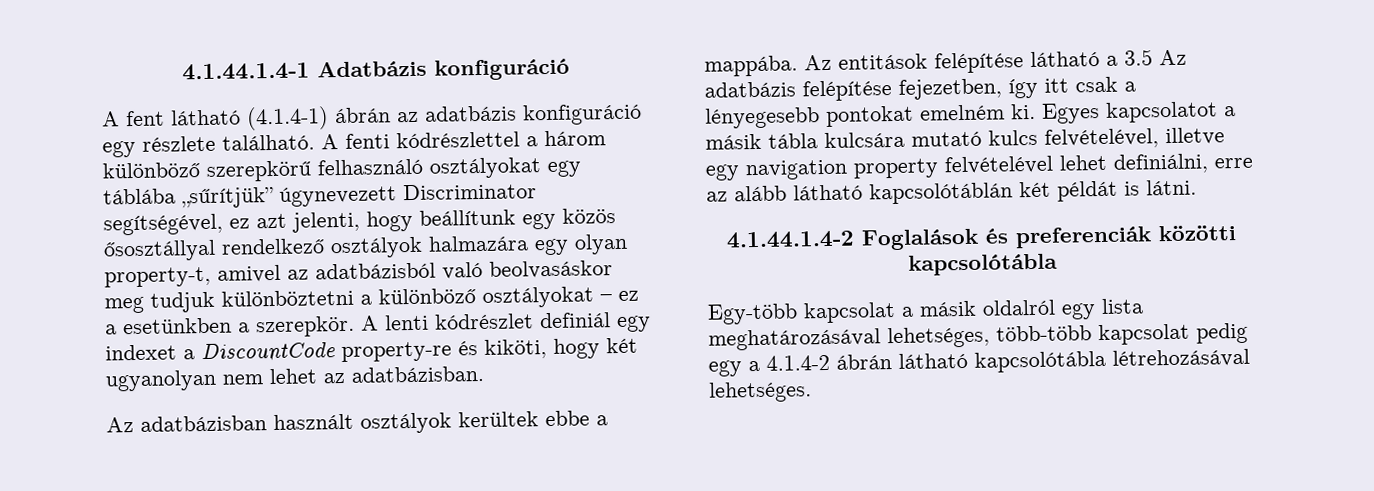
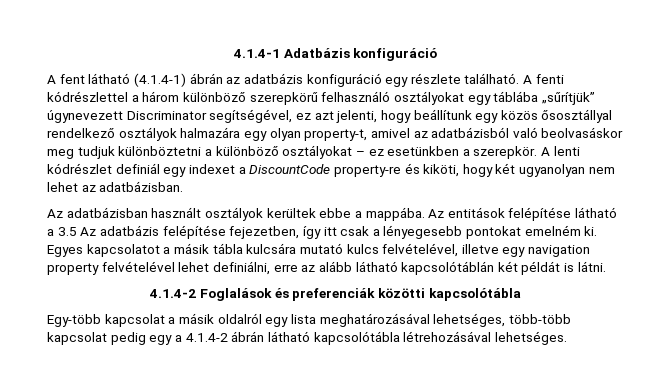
- 4.1.44.1.4-1 Adatbázis konfiguráció
+ 4.1.4-1 Adatbázis konfiguráció
- A fenti kódrészlettel a három különböző szerepkörű felhasználó osztályokat egy táblába „sűrítjük” úgynevezett Discriminator segítségével, ez azt jelenti, hogy beállítunk egy közös ősosztállyal rendelkező osztályok halmazára egy olyan property-t, amivel az adatbázisból való beolvasáskor meg tudjuk különböztetni a különböző osztályokat – ez a esetünkben a szerepkör.
+ A fenti kódrészlettel a három különböző szerepkörű felhasználó osztályokat egy táblába „sűrítjük” úgynevezett Discriminator segítségével, ez azt jelenti, hogy beállítunk egy közös ősosztállyal rendelkező osztályok halmazára egy olyan property-t, amivel az adatbázisból való beolvasáskor meg tudjuk különböztetni a különböző osztályokat – ez esetünkben a szerepkör.
- 4.1.44.1.4-2 Foglalások és preferenciák közötti kapcsolótábla
+ 4.1.4-2 Foglalások és preferenciák közötti kapcsolótábla

